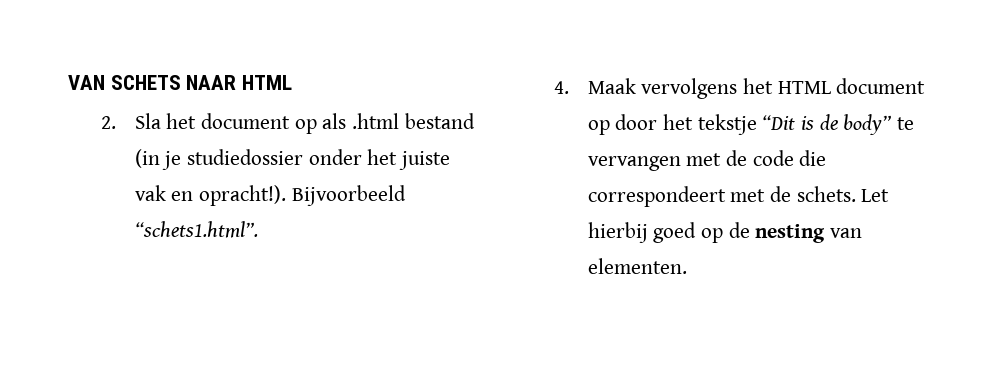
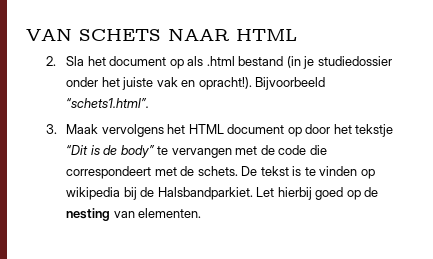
- 4. Maak vervolgens het HTML document op door het tekstje “Dit is de body” te vervangen met de code die correspondeert met de schets.
+ 3. Maak vervolgens het HTML document op door het tekstje “Dit is de body” te vervangen met de code die correspondeert met de schets.
+ De tekst is te vinden op wikipedia bij de Halsbandparkiet.

